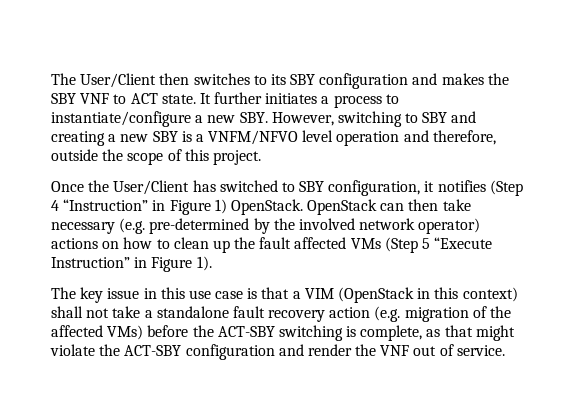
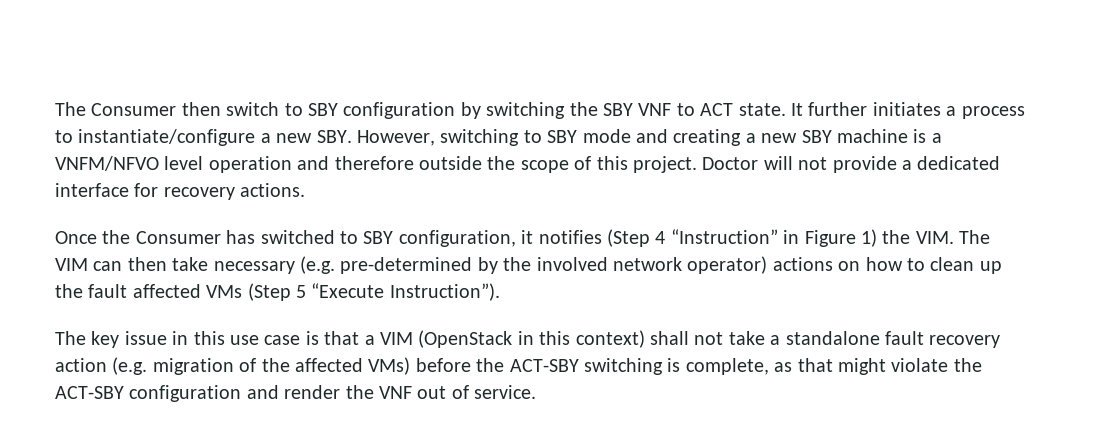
- The User/Client then switches to its SBY configuration and makes the SBY VNF to ACT state.
+ The Consumer then switch to SBY configuration by switching the SBY VNF to ACT state.
- It further initiates a process to instantiate/configure a new SBY. However, switching to SBY and creating a new SBY is a VNFM/NFVO level operation and therefore, outside the scope of this project.
+ It further initiates a process to instantiate/configure a new SBY. However, switching to SBY mode and creating a new SBY machine is a VNFM/NFVO level operation and therefore outside the scope of this project. Doctor will not provide a dedicated interface for recovery actions.
- Once the User/Client has switched to SBY configuration, it notifies (Step 4 “Instruction” in Figure 1) OpenStack. OpenStack can then take necessary (e.g. pre-determined by the involved network operator) actions on how to clean up the fault affected VMs (Step 5 “Execute Instruction” in Figure 1).
+ Once the Consumer has switched to SBY configuration, it notifies (Step 4 “Instruction” in Figure 1) the VIM. The VIM can then take necessary (e.g. pre-determined by the involved network operator) actions on how to clean up the fault affected VMs (Step 5 “Execute Instruction”).

